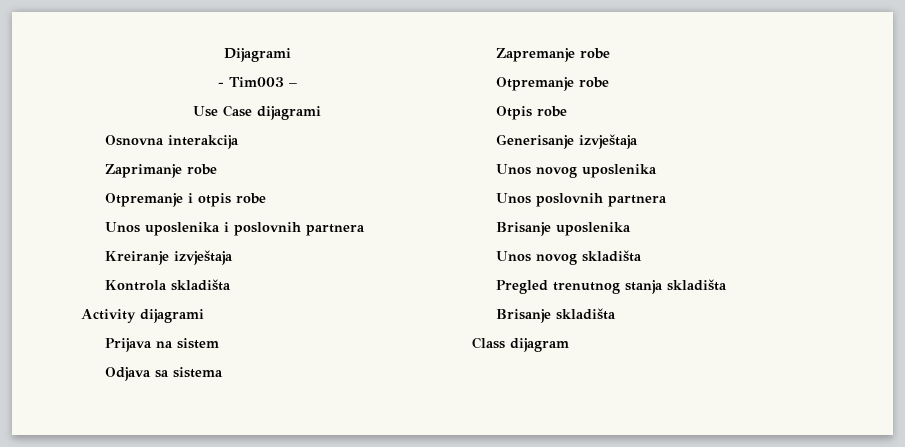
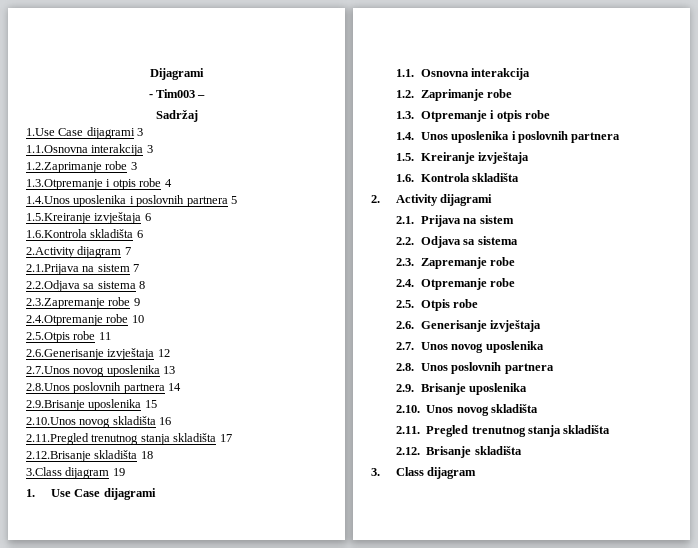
- Use Case dijagrami
+ Sadržaj
+ 1.Use Case dijagrami 3
+ 1.1.Osnovna interakcija 3
+ 1.2.Zaprimanje robe 3
+ 1.3.Otpremanje i otpis robe 4
+ 1.4.Unos uposlenika i poslovnih partnera 5
+ 1.5.Kreiranje izvještaja 6
+ 1.6.Kontrola skladišta 6
+ 2.Activity dijagram 7
+ 2.1.Prijava na sistem 7
+ 2.2.Odjava sa sistema 8
+ 2.3.Zapremanje robe 9
+ 2.4.Otpremanje robe 10
+ 2.5.Otpis robe 11
+ 2.6.Generisanje izvještaja 12
+ 2.7.Unos novog uposlenika 13
+ 2.8.Unos poslovnih partnera 14
+ 2.9.Brisanje uposlenika 15
+ 2.10.Unos novog skladišta 16
+ 2.11.Pregled trenutnog stanja skladišta 17
+ 2.12.Brisanje skladišta 18
+ 3.Class dijagram 19
+ 1. Use Case dijagrami
- Osnovna interakcija
+ 1.1. Osnovna interakcija
- Zaprimanje robe
+ 1.2. Zaprimanje robe
- Otpremanje i otpis robe
+ 1.3. Otpremanje i otpis robe
- Unos uposlenika i poslovnih partnera
+ 1.4. Unos uposlenika i poslovnih partnera
- Kreiranje izvještaja
+ 1.5. Kreiranje izvještaja
- Kontrola skladišta
+ 1.6. Kontrola skladišta
- Activity dijagrami
+ 2. Activity dijagrami
- Prijava na sistem
+ 2.1. Prijava na sistem
- Odjava sa sistema
+ 2.2. Odjava sa sistema
- Zapremanje robe
+ 2.3. Zapremanje robe
- Otpremanje robe
+ 2.4. Otpremanje robe
- Otpis robe
+ 2.5. Otpis robe
- Generisanje izvještaja
+ 2.6. Generisanje izvještaja
- Unos novog uposlenika
+ 2.7. Unos novog uposlenika
- Unos poslovnih partnera
+ 2.8. Unos poslovnih partnera
- Brisanje uposlenika
+ 2.9. Brisanje uposlenika
- Unos novog skladišta
+ 2.10. Unos novog skladišta
- Pregled trenutnog stanja skladišta
+ 2.11. Pregled trenutnog stanja skladišta
- Brisanje skladišta
+ 2.12. Brisanje skladišta
- Class dijagram
+ 3. Class dijagram

